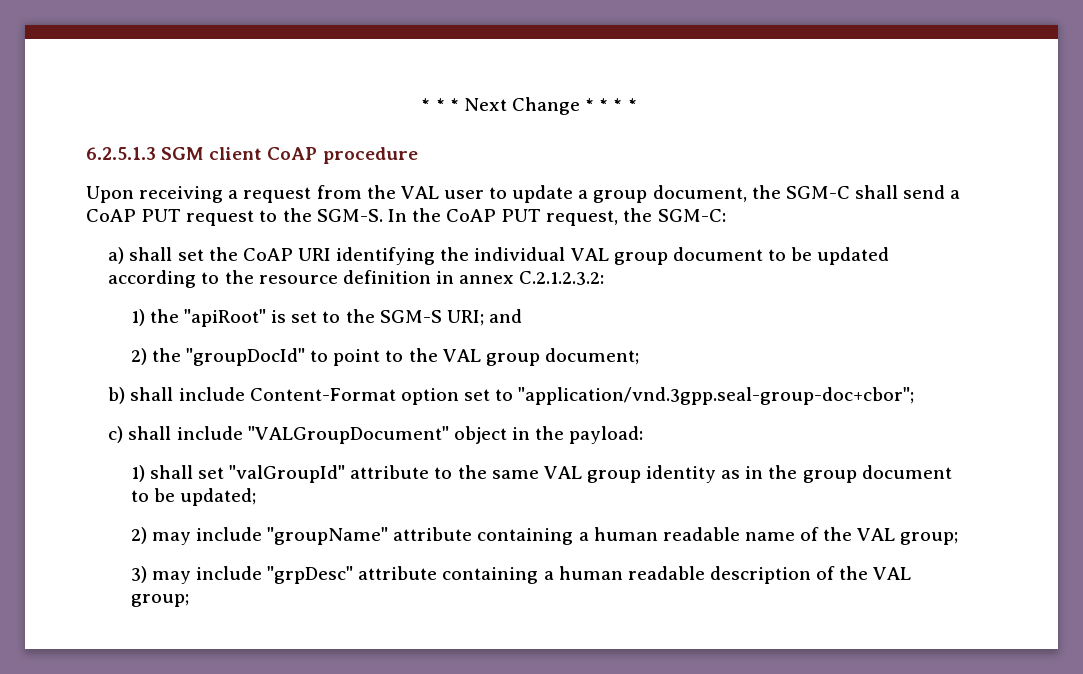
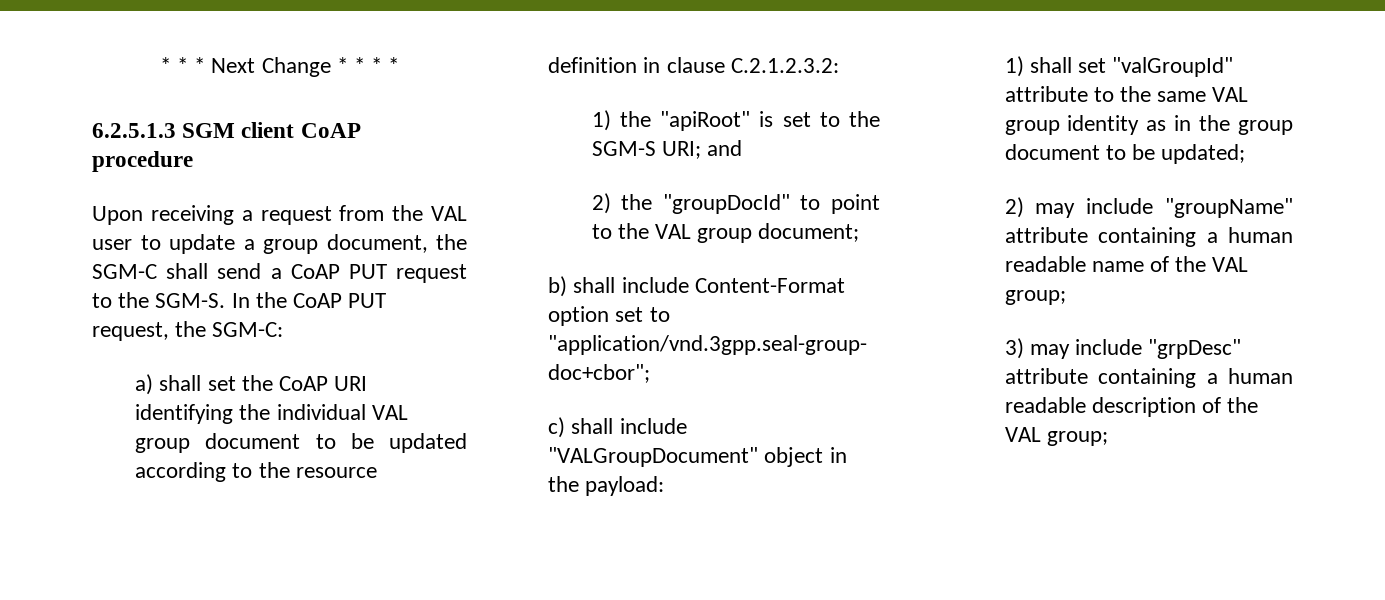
- a) shall set the CoAP URI identifying the individual VAL group document to be updated according to the resource definition in annex C.2.1.2.3.2:
+ a) shall set the CoAP URI identifying the individual VAL group document to be updated according to the resource definition in clause C.2.1.2.3.2:

